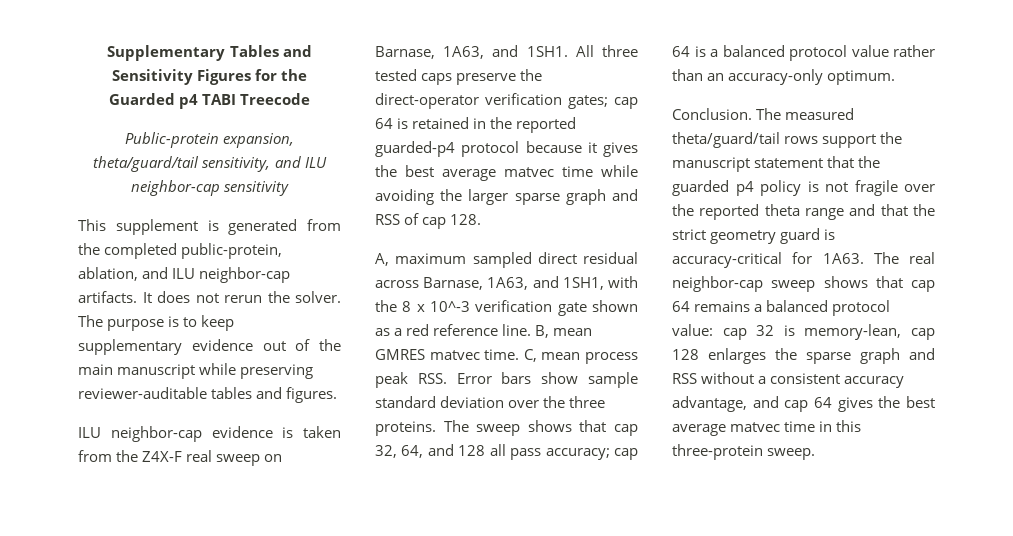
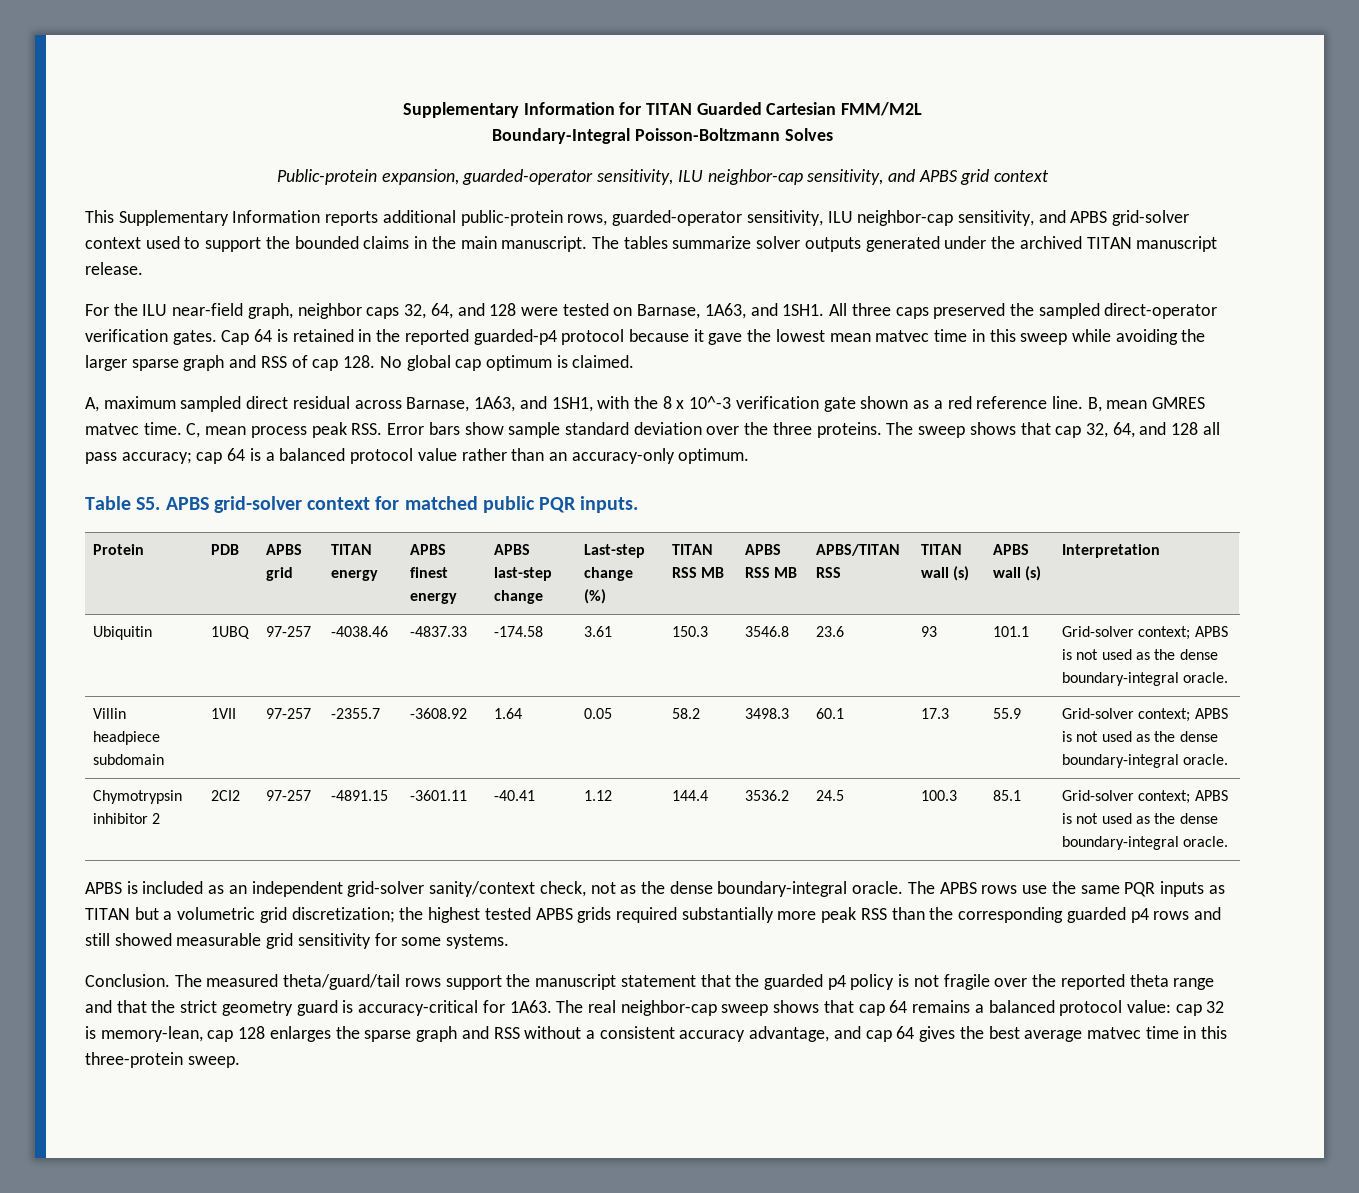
- Supplementary Tables and Sensitivity Figures for the Guarded p4 TABI Treecode
- Public-protein expansion, theta/guard/tail sensitivity, and ILU neighbor-cap sensitivity
- This supplement is generated from the completed public-protein, ablation, and ILU neighbor-cap artifacts. It does not rerun the solver. The purpose is to keep supplementary evidence out of the main manuscript while preserving reviewer-auditable tables and figures.
- ILU neighbor-cap evidence is taken from the Z4X-F real sweep on Barnase, 1A63, and 1SH1.
+ Supplementary Information for TITAN Guarded Cartesian FMM/M2L
+ Boundary-Integral Poisson-Boltzmann Solves
+ Public-protein expansion, guarded-operator sensitivity, ILU neighbor-cap sensitivity, and APBS grid context
+ This Supplementary Information reports additional public-protein rows, guarded-operator sensitivity, ILU neighbor-cap sensitivity, and APBS grid-solver context used to support the bounded claims in the main manuscript. The tables summarize solver outputs generated under the archived TITAN manuscript release.
+ For the ILU near-field graph, neighbor caps 32, 64, and 128 were tested on Barnase, 1A63, and 1SH1.
- All three tested caps preserve the direct-operator verification gates; cap 64 is retained in the reported guarded-p4 protocol because it gives the best average matvec time while avoiding the larger sparse graph and RSS of cap 128.
+ All three caps preserved the sampled direct-operator verification gates. Cap 64 is retained in the reported guarded-p4 protocol because it gave the lowest mean matvec time in this sweep while avoiding the larger sparse graph and RSS of cap 128. No global cap optimum is claimed.
+ Table S5. APBS grid-solver context for matched public PQR inputs.
+ Protein | PDB | APBS grid | TITAN energy | APBS finest energy | APBS last-step change | Last-step change (%) | TITAN RSS MB | APBS RSS MB | APBS/TITAN RSS | TITAN wall (s) | APBS wall (s) | Interpretation
+ Ubiquitin | 1UBQ | 97-257 | -4038.46 | -4837.33 | -174.58 | 3.61 | 150.3 | 3546.8 | 23.6 | 93 | 101.1 | Grid-solver context; APBS is not used as the dense boundary-integral oracle.
+ Villin headpiece subdomain | 1VII | 97-257 | -2355.7 | -3608.92 | 1.64 | 0.05 | 58.2 | 3498.3 | 60.1 | 17.3 | 55.9 | Grid-solver context; APBS is not used as the dense boundary-integral oracle.
+ Chymotrypsin inhibitor 2 | 2CI2 | 97-257 | -4891.15 | -3601.11 | -40.41 | 1.12 | 144.4 | 3536.2 | 24.5 | 100.3 | 85.1 | Grid-solver context; APBS is not used as the dense boundary-integral oracle.
+ APBS is included as an independent grid-solver sanity/context check, not as the dense boundary-integral oracle. The APBS rows use the same PQR inputs as TITAN but a volumetric grid discretization; the highest tested APBS grids required substantially more peak RSS than the corresponding guarded p4 rows and still showed measurable grid sensitivity for some systems.

